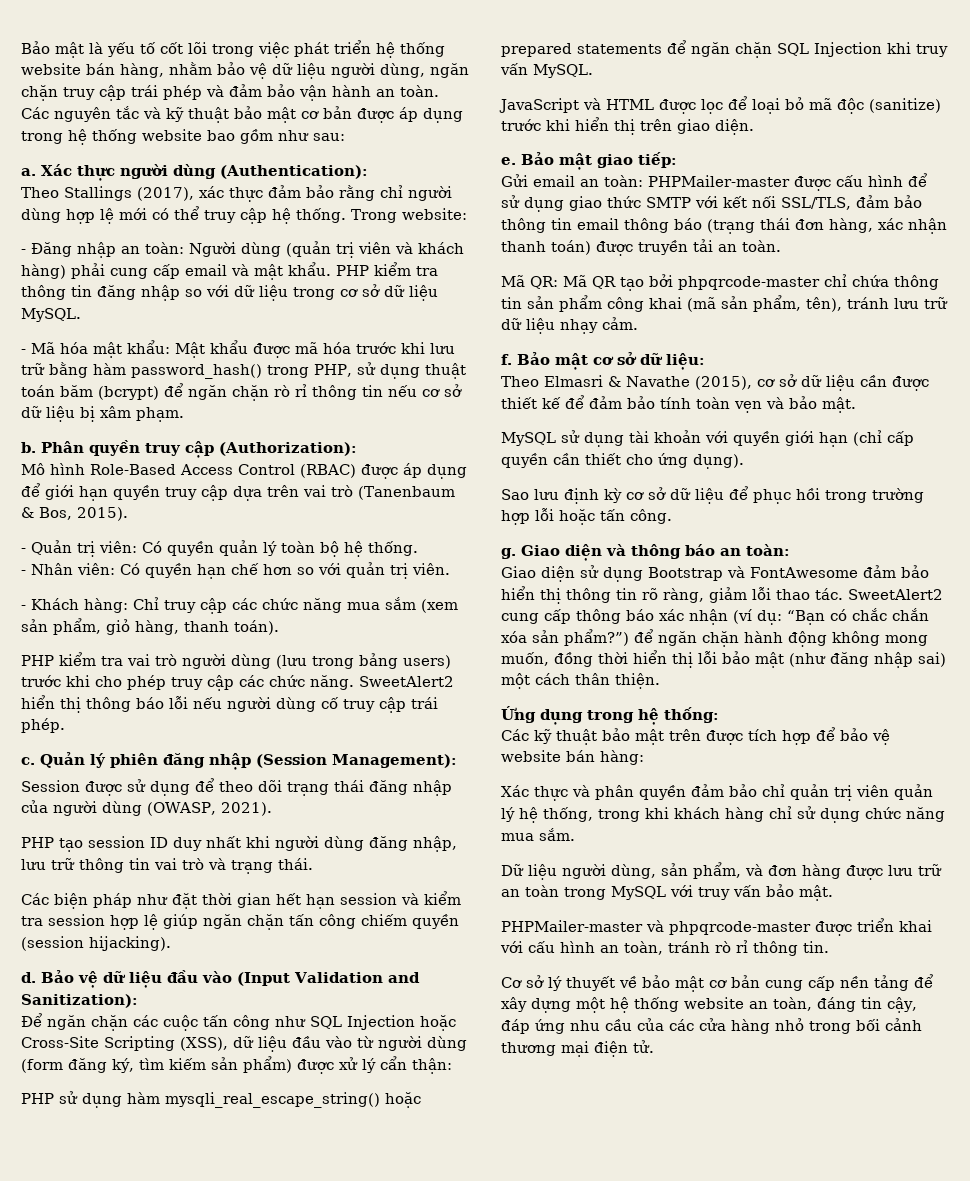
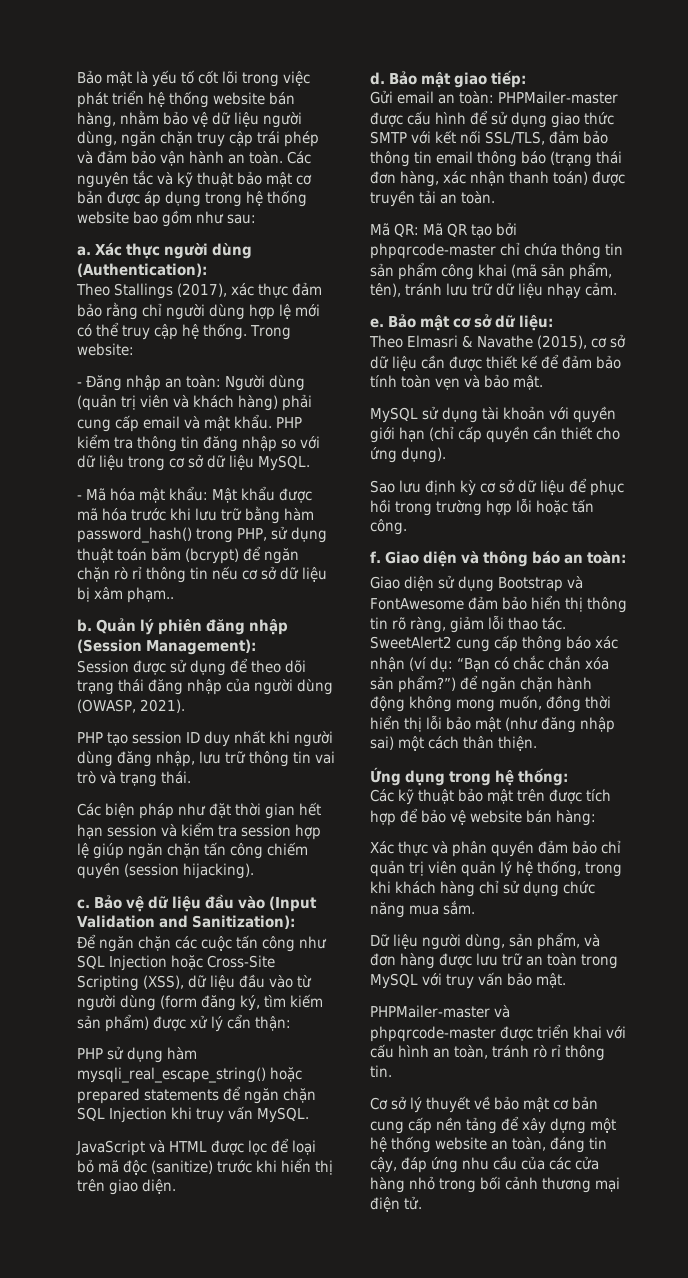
- - Mã hóa mật khẩu: Mật khẩu được mã hóa trước khi lưu trữ bằng hàm password_hash() trong PHP, sử dụng thuật toán băm (bcrypt) để ngăn chặn rò rỉ thông tin nếu cơ sở dữ liệu bị xâm phạm.
+ - Mã hóa mật khẩu: Mật khẩu được mã hóa trước khi lưu trữ bằng hàm password_hash() trong PHP, sử dụng thuật toán băm (bcrypt) để ngăn chặn rò rỉ thông tin nếu cơ sở dữ liệu bị xâm phạm..
- Phân quyền truy cập (Authorization):
- Mô hình Role-Based Access Control (RBAC) được áp dụng để giới hạn quyền truy cập dựa trên vai trò (Tanenbaum & Bos, 2015).
- - Quản trị viên: Có quyền quản lý toàn bộ hệ thống.
- - Nhân viên: Có quyền hạn chế hơn so với quản trị viên.
- - Khách hàng: Chỉ truy cập các chức năng mua sắm (xem sản phẩm, giỏ hàng, thanh toán).
- PHP kiểm tra vai trò người dùng (lưu trong bảng users) trước khi cho phép truy cập các chức năng. SweetAlert2 hiển thị thông báo lỗi nếu người dùng cố truy cập trái phép.
- c.
- d.
+ c.
- e.
+ d.
- f.
+ e.
- g.
+ f.

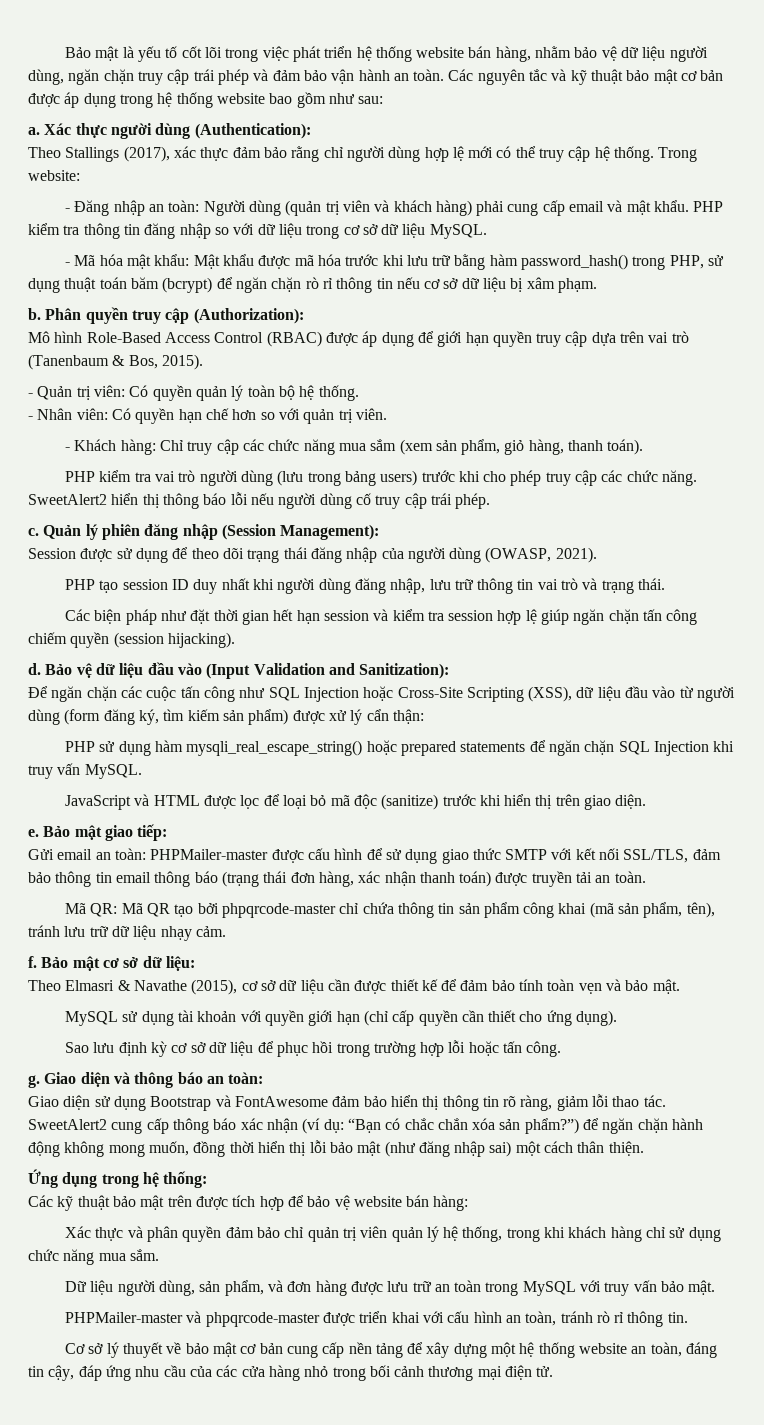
- - Mã hóa mật khẩu: Mật khẩu được mã hóa trước khi lưu trữ bằng hàm password_hash() trong PHP, sử dụng thuật toán băm (bcrypt) để ngăn chặn rò rỉ thông tin nếu cơ sở dữ liệu bị xâm phạm..
+ - Mã hóa mật khẩu: Mật khẩu được mã hóa trước khi lưu trữ bằng hàm password_hash() trong PHP, sử dụng thuật toán băm (bcrypt) để ngăn chặn rò rỉ thông tin nếu cơ sở dữ liệu bị xâm phạm.
+ Phân quyền truy cập (Authorization):
+ Mô hình Role-Based Access Control (RBAC) được áp dụng để giới hạn quyền truy cập dựa trên vai trò (Tanenbaum & Bos, 2015).
+ - Quản trị viên: Có quyền quản lý toàn bộ hệ thống.
+ - Nhân viên: Có quyền hạn chế hơn so với quản trị viên.
+ - Khách hàng: Chỉ truy cập các chức năng mua sắm (xem sản phẩm, giỏ hàng, thanh toán).
+ PHP kiểm tra vai trò người dùng (lưu trong bảng users) trước khi cho phép truy cập các chức năng. SweetAlert2 hiển thị thông báo lỗi nếu người dùng cố truy cập trái phép.
+ c.
- c.
+ d.
- d.
+ e.
- e.
+ f.
- f.
+ g.

